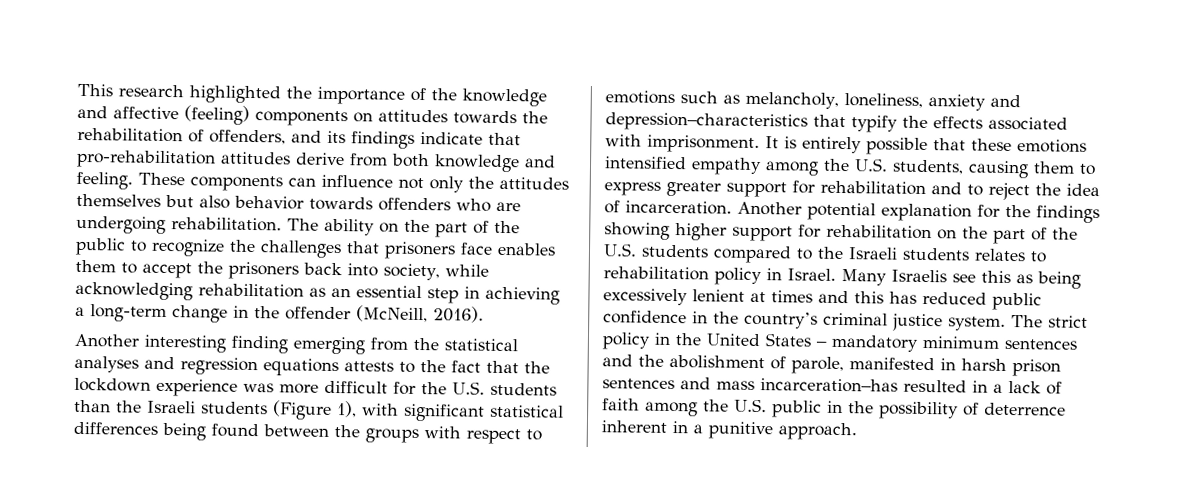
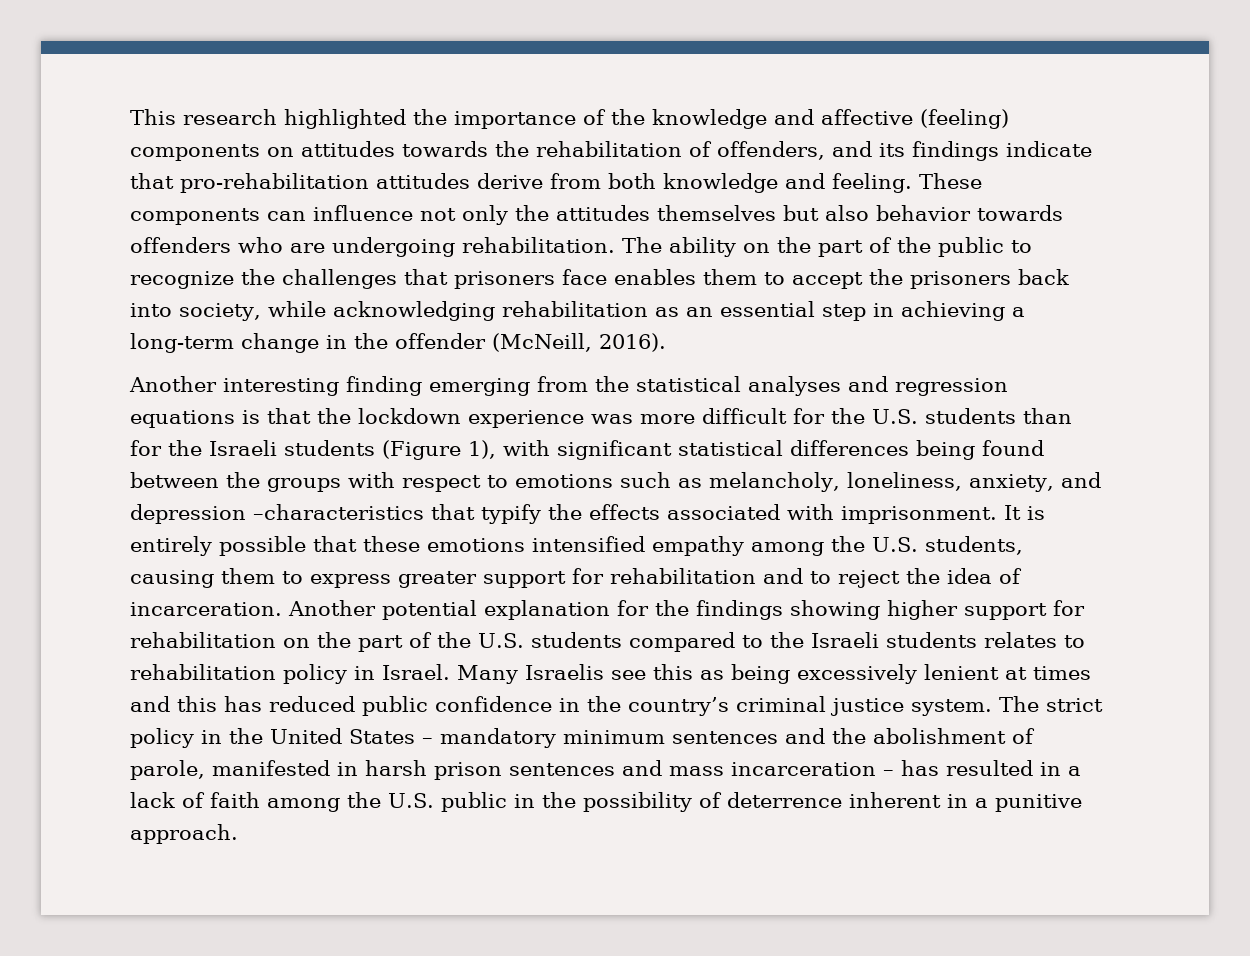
- Another interesting finding emerging from the statistical analyses and regression equations attests to the fact that the lockdown experience was more difficult for the U.S. students than the Israeli students (Figure 1), with significant statistical differences being found between the groups with respect to emotions such as melancholy, loneliness, anxiety and depression–characteristics that typify the effects associated with imprisonment.
+ Another interesting finding emerging from the statistical analyses and regression equations is that the lockdown experience was more difficult for the U.S. students than for the Israeli students (Figure 1), with significant statistical differences being found between the groups with respect to emotions such as melancholy, loneliness, anxiety, and depression –characteristics that typify the effects associated with imprisonment.
- The strict policy in the United States – mandatory minimum sentences and the abolishment of parole, manifested in harsh prison sentences and mass incarceration–has resulted in a lack of faith among the U.S. public in the possibility of deterrence inherent in a punitive approach.
+ The strict policy in the United States – mandatory minimum sentences and the abolishment of parole, manifested in harsh prison sentences and mass incarceration – has resulted in a lack of faith among the U.S. public in the possibility of deterrence inherent in a punitive approach.

